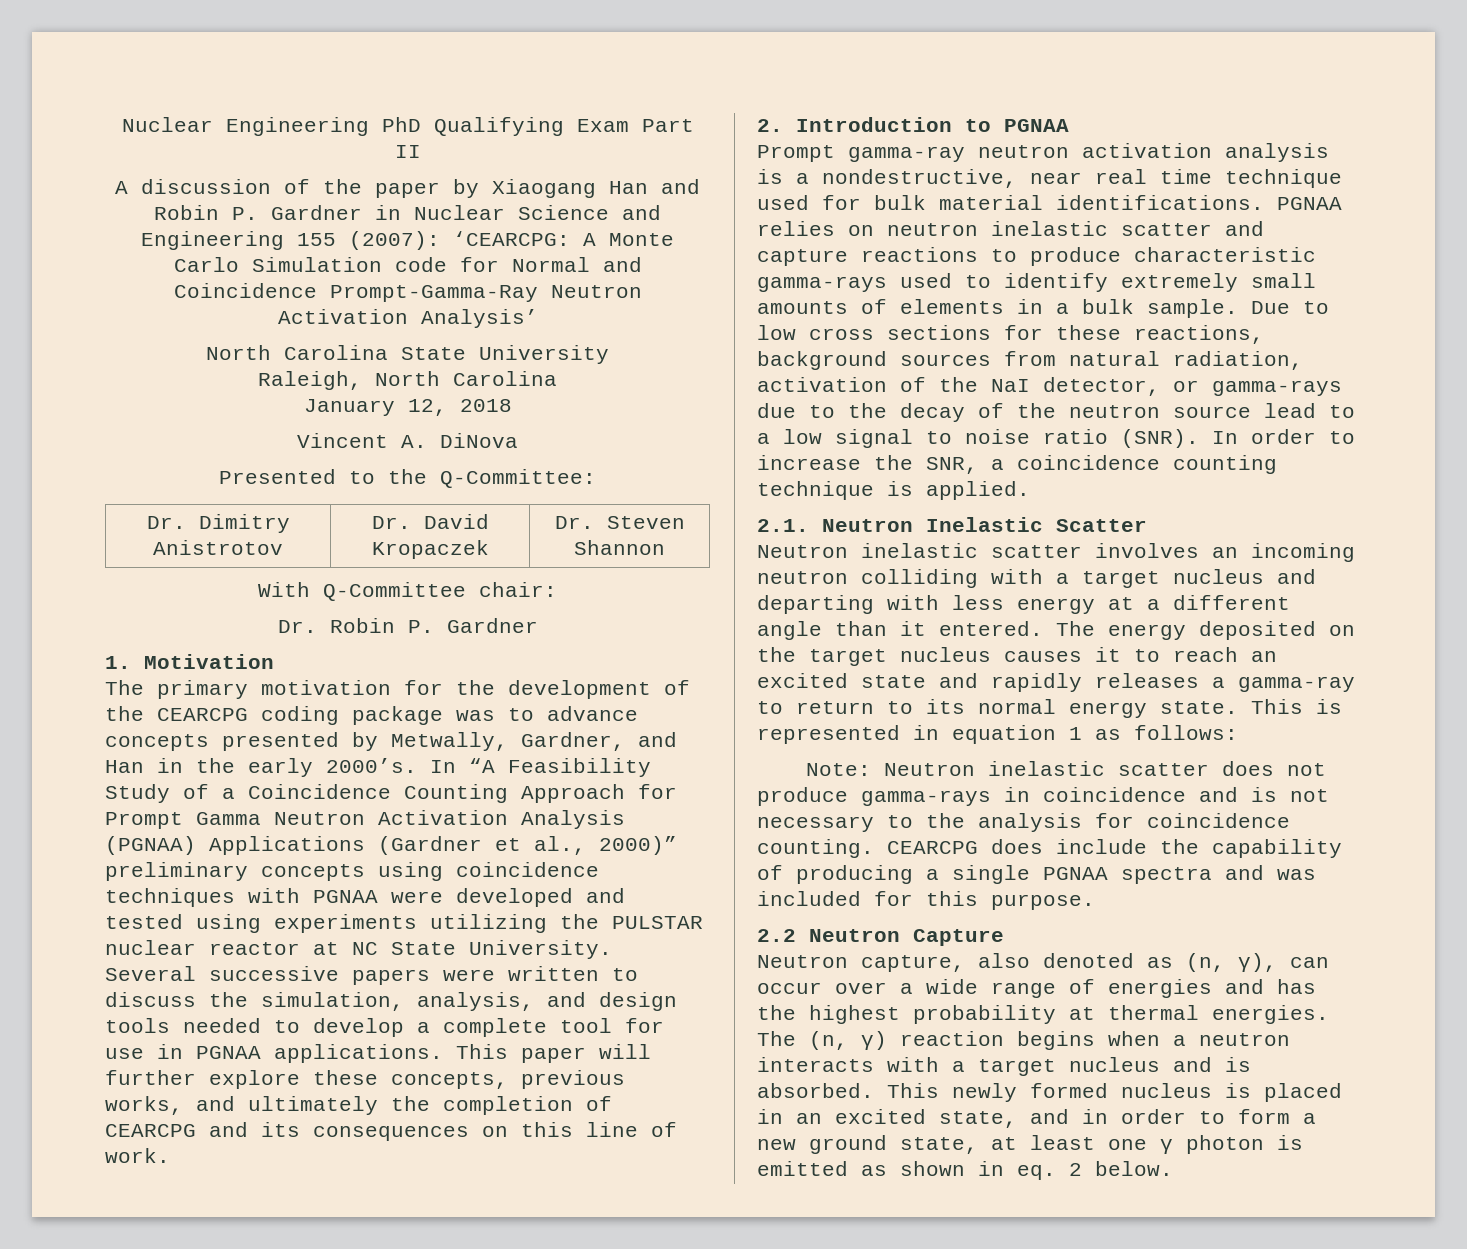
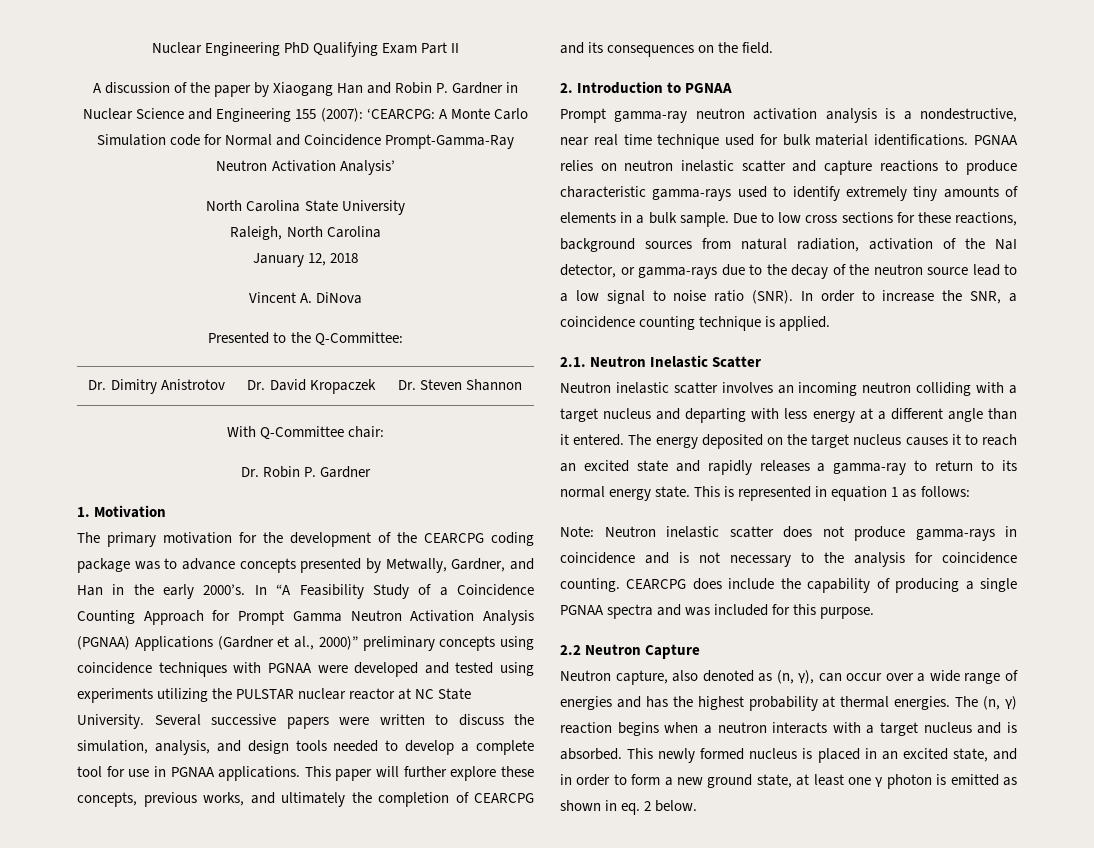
- This paper will further explore these concepts, previous works, and ultimately the completion of CEARCPG and its consequences on this line of work.
+ This paper will further explore these concepts, previous works, and ultimately the completion of CEARCPG and its consequences on the field.
- PGNAA relies on neutron inelastic scatter and capture reactions to produce characteristic gamma-rays used to identify extremely small amounts of elements in a bulk sample.
+ PGNAA relies on neutron inelastic scatter and capture reactions to produce characteristic gamma-rays used to identify extremely tiny amounts of elements in a bulk sample.

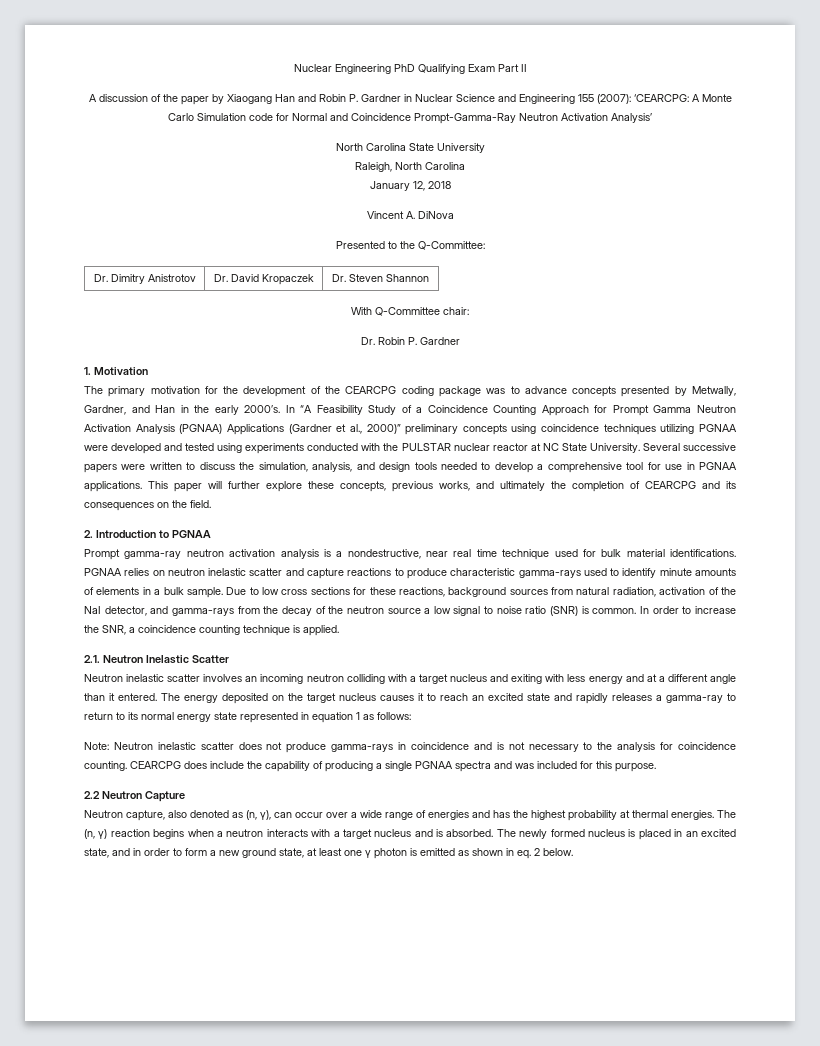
- In “A Feasibility Study of a Coincidence Counting Approach for Prompt Gamma Neutron Activation Analysis (PGNAA) Applications (Gardner et al., 2000)” preliminary concepts using coincidence techniques with PGNAA were developed and tested using experiments utilizing the PULSTAR nuclear reactor at NC State University.
+ In “A Feasibility Study of a Coincidence Counting Approach for Prompt Gamma Neutron Activation Analysis (PGNAA) Applications (Gardner et al., 2000)” preliminary concepts using coincidence techniques utilizing PGNAA were developed and tested using experiments conducted with the PULSTAR nuclear reactor at NC State University.
- Several successive papers were written to discuss the simulation, analysis, and design tools needed to develop a complete tool for use in PGNAA applications.
+ Several successive papers were written to discuss the simulation, analysis, and design tools needed to develop a comprehensive tool for use in PGNAA applications.
- PGNAA relies on neutron inelastic scatter and capture reactions to produce characteristic gamma-rays used to identify extremely tiny amounts of elements in a bulk sample.
+ PGNAA relies on neutron inelastic scatter and capture reactions to produce characteristic gamma-rays used to identify minute amounts of elements in a bulk sample.
- Due to low cross sections for these reactions, background sources from natural radiation, activation of the NaI detector, or gamma-rays due to the decay of the neutron source lead to a low signal to noise ratio (SNR).
+ Due to low cross sections for these reactions, background sources from natural radiation, activation of the NaI detector, and gamma-rays from the decay of the neutron source a low signal to noise ratio (SNR) is common.
- Neutron inelastic scatter involves an incoming neutron colliding with a target nucleus and departing with less energy at a different angle than it entered.
+ Neutron inelastic scatter involves an incoming neutron colliding with a target nucleus and exiting with less energy and at a different angle than it entered.
- The energy deposited on the target nucleus causes it to reach an excited state and rapidly releases a gamma-ray to return to its normal energy state. This is represented in equation 1 as follows:
+ The energy deposited on the target nucleus causes it to reach an excited state and rapidly releases a gamma-ray to return to its normal energy state represented in equation 1 as follows:
- This newly formed nucleus is placed in an excited state, and in order to form a new ground state, at least one γ photon is emitted as shown in eq.
+ The newly formed nucleus is placed in an excited state, and in order to form a new ground state, at least one γ photon is emitted as shown in eq.

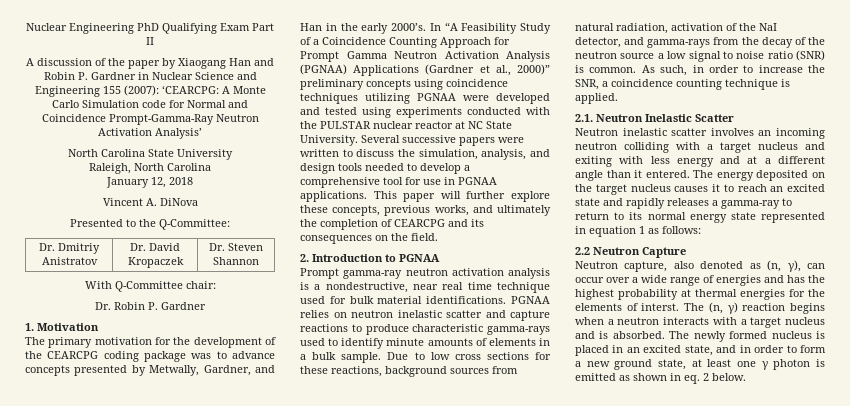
- Dr. Dimitry Anistrotov | Dr. David Kropaczek | Dr. Steven Shannon
+ Dr. Dmitriy Anistratov | Dr. David Kropaczek | Dr. Steven Shannon
- In order to increase the SNR, a coincidence counting technique is applied.
+ As such, in order to increase the SNR, a coincidence counting technique is applied.
- Note: Neutron inelastic scatter does not produce gamma-rays in coincidence and is not necessary to the analysis for coincidence counting. CEARCPG does include the capability of producing a single PGNAA spectra and was included for this purpose.
- Neutron capture, also denoted as (n, γ), can occur over a wide range of energies and has the highest probability at thermal energies.
+ Neutron capture, also denoted as (n, γ), can occur over a wide range of energies and has the highest probability at thermal energies for the elements of interst.

